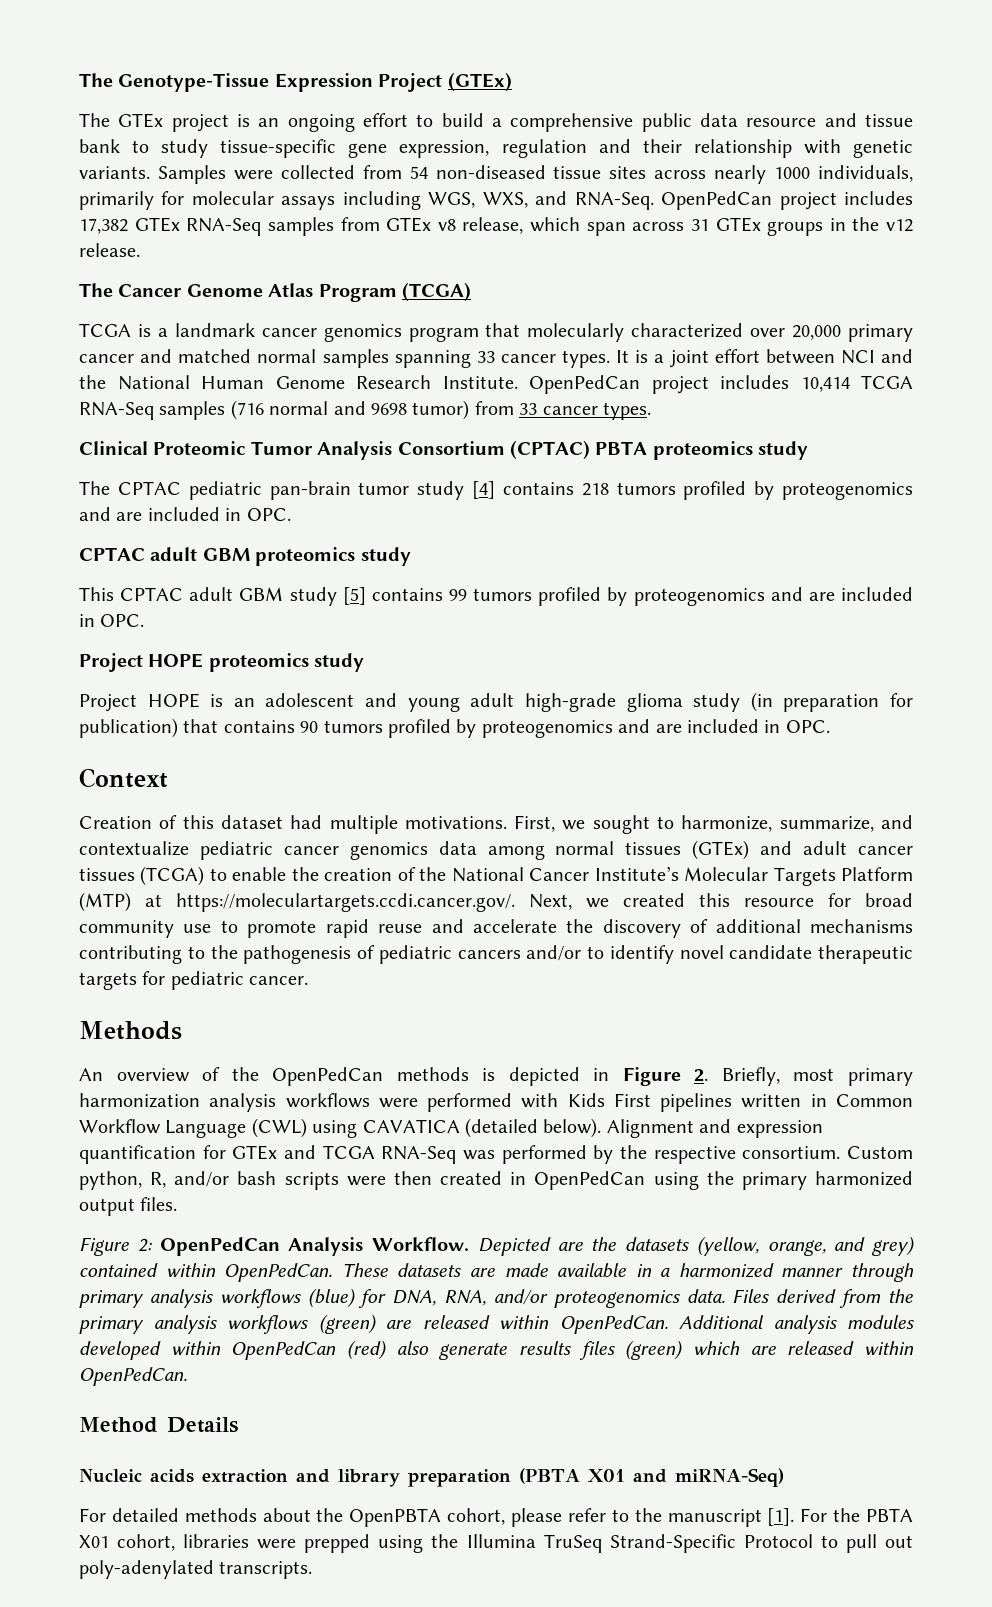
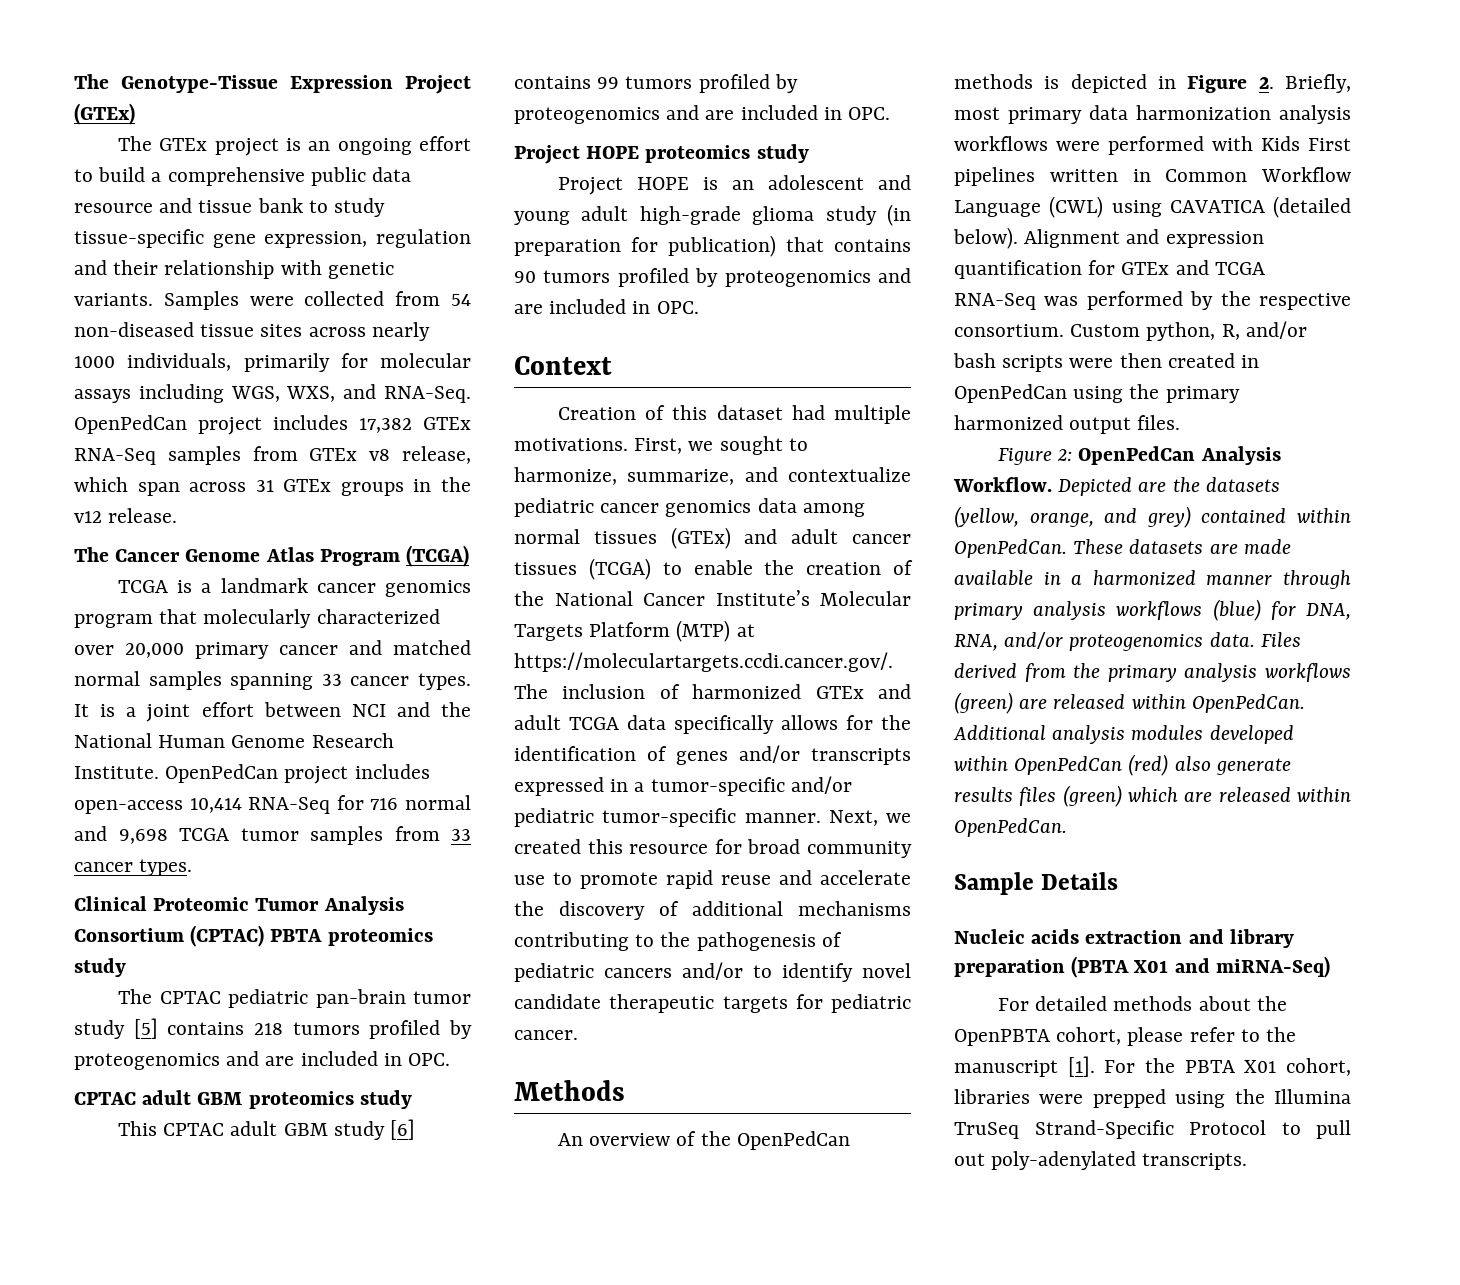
- OpenPedCan project includes 10,414 TCGA RNA-Seq samples (716 normal and 9698 tumor) from 33 cancer types.
+ OpenPedCan project includes open-access 10,414 RNA-Seq for 716 normal and 9,698 TCGA tumor samples from 33 cancer types.
- The CPTAC pediatric pan-brain tumor study [4] contains 218 tumors profiled by proteogenomics and are included in OPC.
+ The CPTAC pediatric pan-brain tumor study [5] contains 218 tumors profiled by proteogenomics and are included in OPC.
- This CPTAC adult GBM study [5] contains 99 tumors profiled by proteogenomics and are included in OPC.
+ This CPTAC adult GBM study [6] contains 99 tumors profiled by proteogenomics and are included in OPC.
- First, we sought to harmonize, summarize, and contextualize pediatric cancer genomics data among normal tissues (GTEx) and adult cancer tissues (TCGA) to enable the creation of the National Cancer Institute’s Molecular Targets Platform (MTP) at https://moleculartargets.ccdi.cancer.gov/. Next, we created this resource for broad community use to promote rapid reuse and accelerate the discovery of additional mechanisms contributing to the pathogenesis of pediatric cancers and/or to identify novel candidate therapeutic targets for pediatric cancer.
+ First, we sought to harmonize, summarize, and contextualize pediatric cancer genomics data among normal tissues (GTEx) and adult cancer tissues (TCGA) to enable the creation of the National Cancer Institute’s Molecular Targets Platform (MTP) at https://moleculartargets.ccdi.cancer.gov/. The inclusion of harmonized GTEx and adult TCGA data specifically allows for the identification of genes and/or transcripts expressed in a tumor-specific and/or pediatric tumor-specific manner. Next, we created this resource for broad community use to promote rapid reuse and accelerate the discovery of additional mechanisms contributing to the pathogenesis of pediatric cancers and/or to identify novel candidate therapeutic targets for pediatric cancer.
- An overview of the OpenPedCan methods is depicted in Figure 2. Briefly, most primary harmonization analysis workflows were performed with Kids First pipelines written in Common Workflow Language (CWL) using CAVATICA (detailed below).
+ An overview of the OpenPedCan methods is depicted in Figure 2. Briefly, most primary data harmonization analysis workflows were performed with Kids First pipelines written in Common Workflow Language (CWL) using CAVATICA (detailed below).
- Method Details
+ Sample Details

